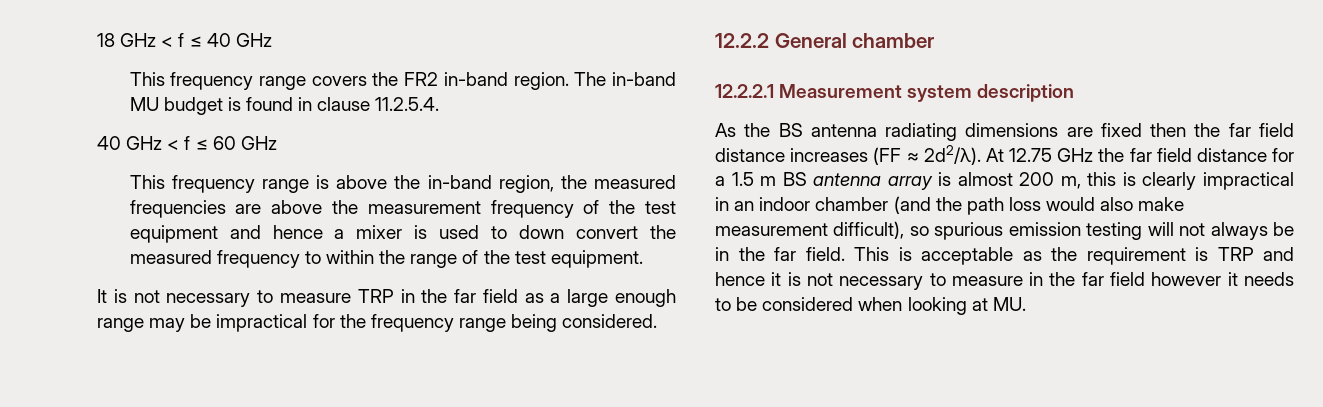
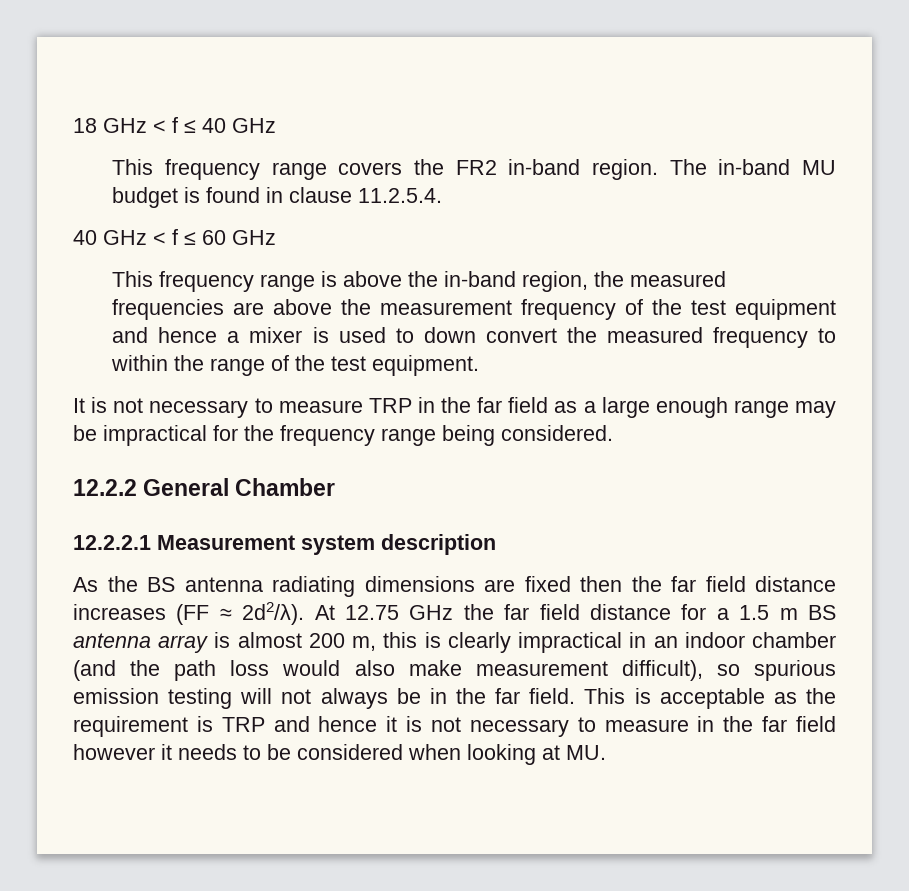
- 12.2.2 General chamber
+ 12.2.2 General Chamber

